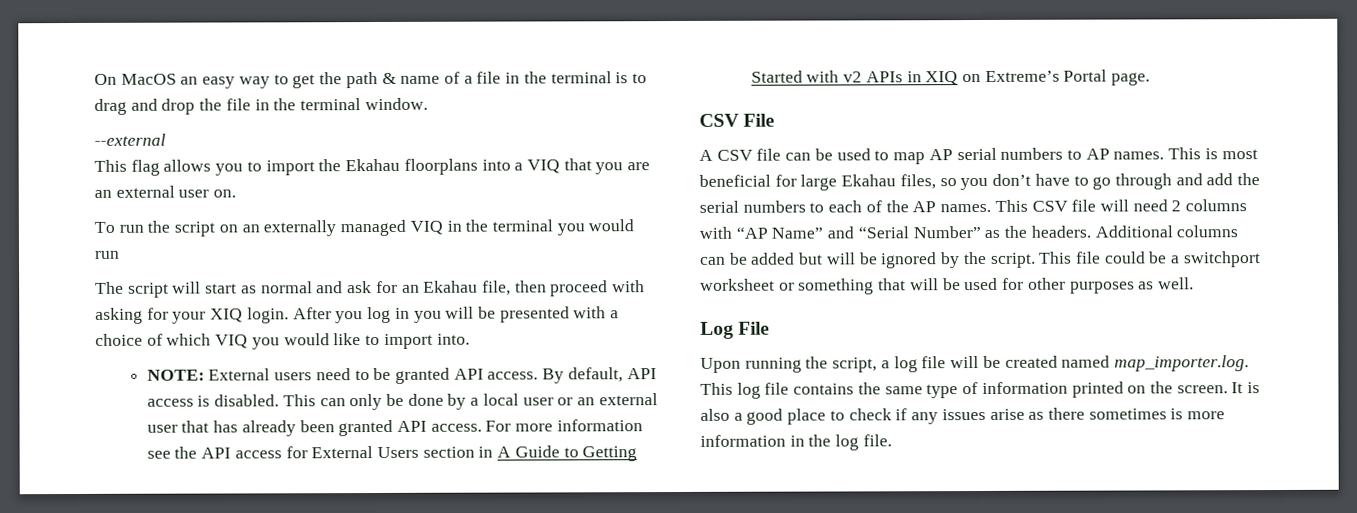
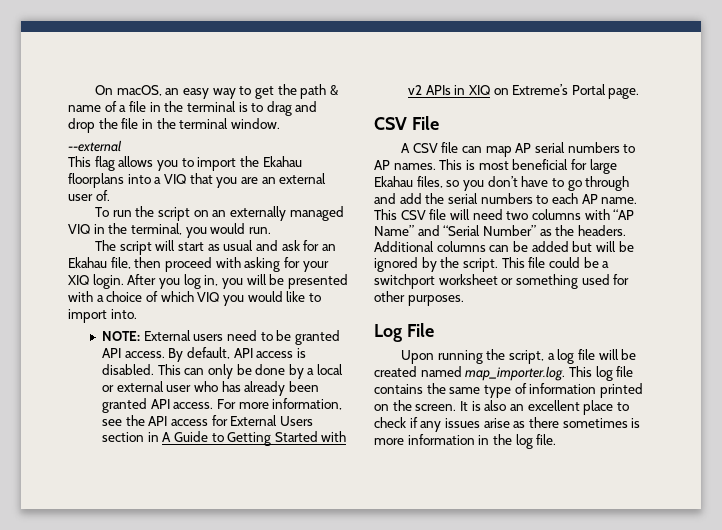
- On MacOS an easy way to get the path & name of a file in the terminal is to drag and drop the file in the terminal window.
+ On macOS, an easy way to get the path & name of a file in the terminal is to drag and drop the file in the terminal window.
- This flag allows you to import the Ekahau floorplans into a VIQ that you are an external user on.
+ This flag allows you to import the Ekahau floorplans into a VIQ that you are an external user of.
- To run the script on an externally managed VIQ in the terminal you would run
+ To run the script on an externally managed VIQ in the terminal, you would run.
- The script will start as normal and ask for an Ekahau file, then proceed with asking for your XIQ login.
+ The script will start as usual and ask for an Ekahau file, then proceed with asking for your XIQ login.
- After you log in you will be presented with a choice of which VIQ you would like to import into.
+ After you log in, you will be presented with a choice of which VIQ you would like to import into.
- This can only be done by a local user or an external user that has already been granted API access.
+ This can only be done by a local or external user who has already been granted API access.
- For more information see the API access for External Users section in A Guide to Getting Started with v2 APIs in XIQ on Extreme’s Portal page.
+ For more information, see the API access for External Users section in A Guide to Getting Started with v2 APIs in XIQ on Extreme’s Portal page.
- A CSV file can be used to map AP serial numbers to AP names.
+ A CSV file can map AP serial numbers to AP names.
- This is most beneficial for large Ekahau files, so you don’t have to go through and add the serial numbers to each of the AP names.
+ This is most beneficial for large Ekahau files, so you don’t have to go through and add the serial numbers to each AP name.
- This CSV file will need 2 columns with “AP Name” and “Serial Number” as the headers.
+ This CSV file will need two columns with “AP Name” and “Serial Number” as the headers.
- This file could be a switchport worksheet or something that will be used for other purposes as well.
+ This file could be a switchport worksheet or something used for other purposes.
- It is also a good place to check if any issues arise as there sometimes is more information in the log file.
+ It is also an excellent place to check if any issues arise as there sometimes is more information in the log file.

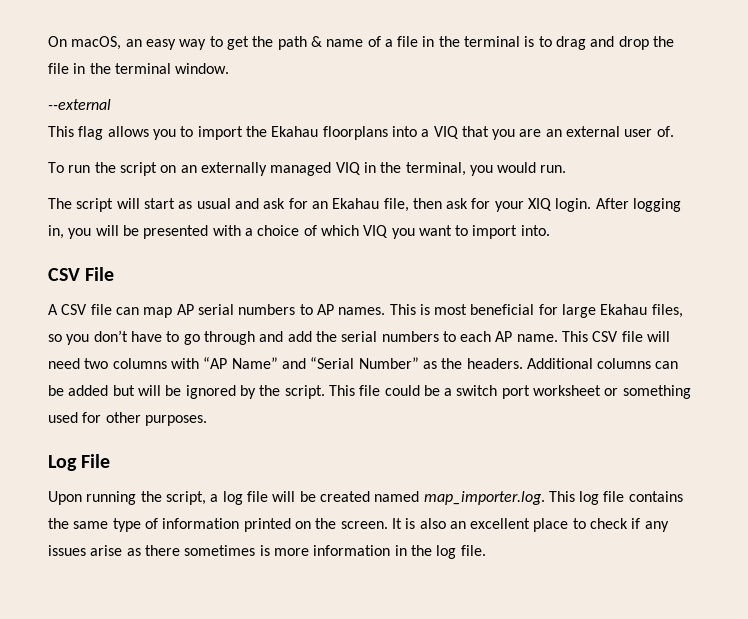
- The script will start as usual and ask for an Ekahau file, then proceed with asking for your XIQ login.
+ The script will start as usual and ask for an Ekahau file, then ask for your XIQ login.
- After you log in, you will be presented with a choice of which VIQ you would like to import into.
+ After logging in, you will be presented with a choice of which VIQ you want to import into.
- NOTE: External users need to be granted API access. By default, API access is disabled. This can only be done by a local or external user who has already been granted API access. For more information, see the API access for External Users section in A Guide to Getting Started with v2 APIs in XIQ on Extreme’s Portal page.
- This file could be a switchport worksheet or something used for other purposes.
+ This file could be a switch port worksheet or something used for other purposes.

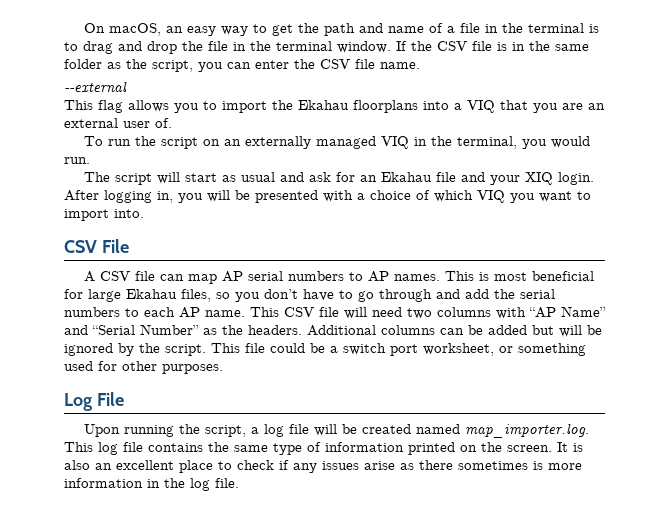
- On macOS, an easy way to get the path & name of a file in the terminal is to drag and drop the file in the terminal window.
+ On macOS, an easy way to get the path and name of a file in the terminal is to drag and drop the file in the terminal window. If the CSV file is in the same folder as the script, you can enter the CSV file name.
- The script will start as usual and ask for an Ekahau file, then ask for your XIQ login.
+ The script will start as usual and ask for an Ekahau file and your XIQ login.
- This file could be a switch port worksheet or something used for other purposes.
+ This file could be a switch port worksheet, or something used for other purposes.

